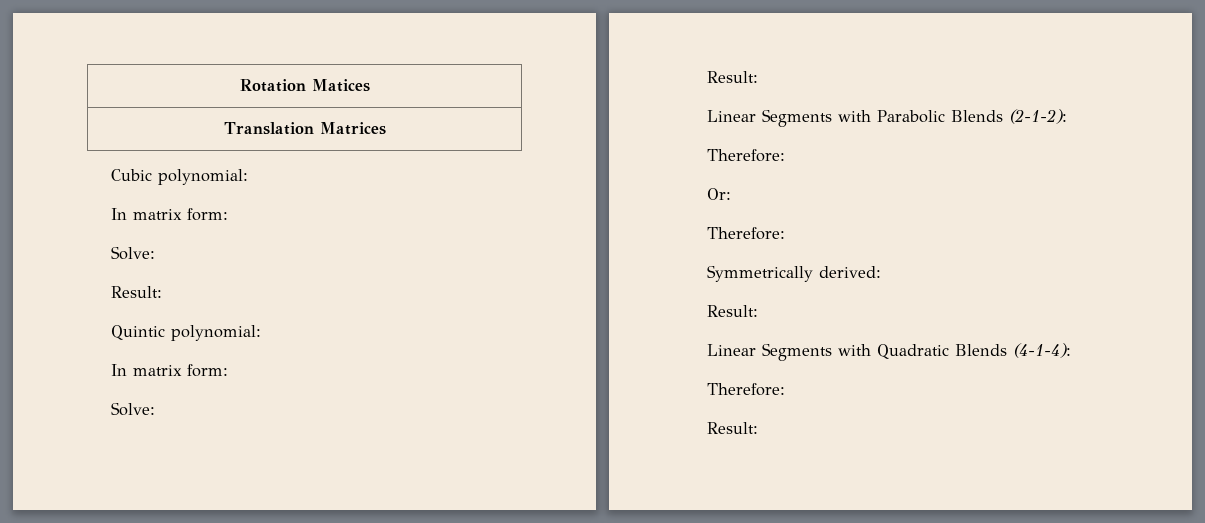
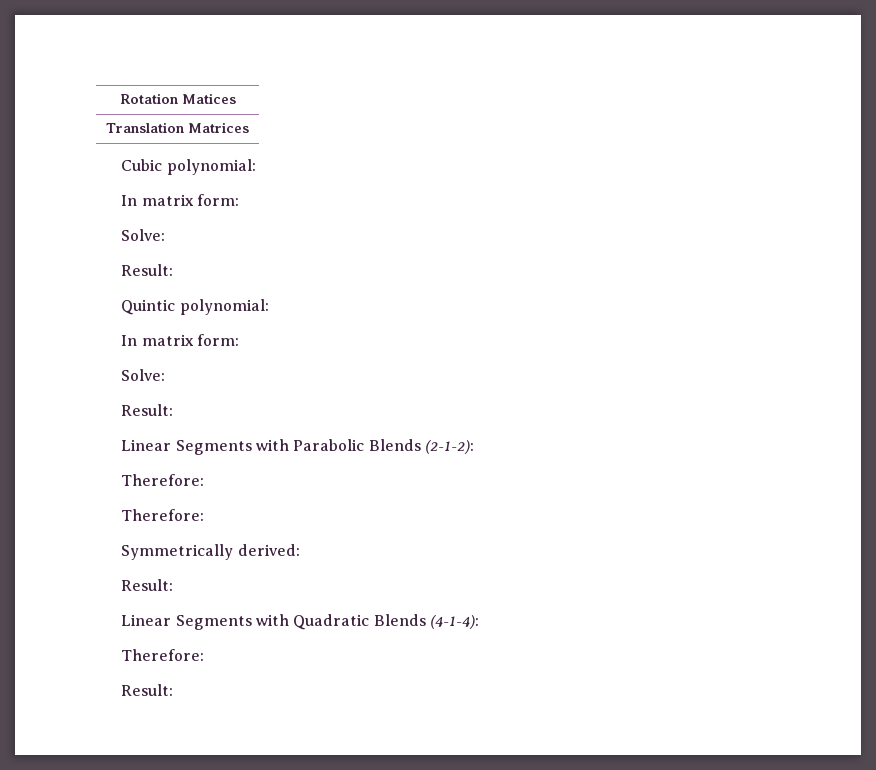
- Or:

